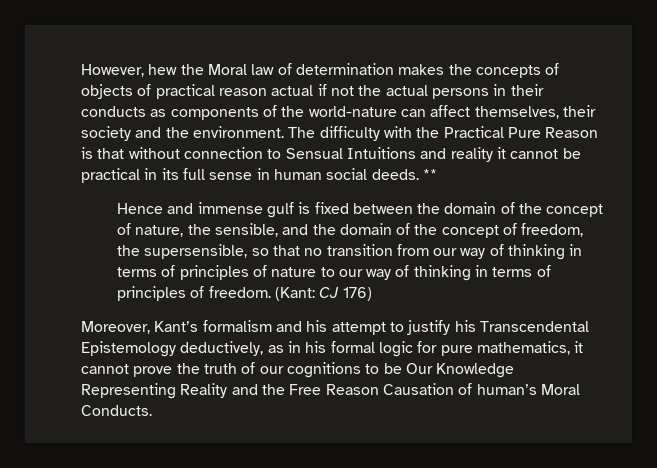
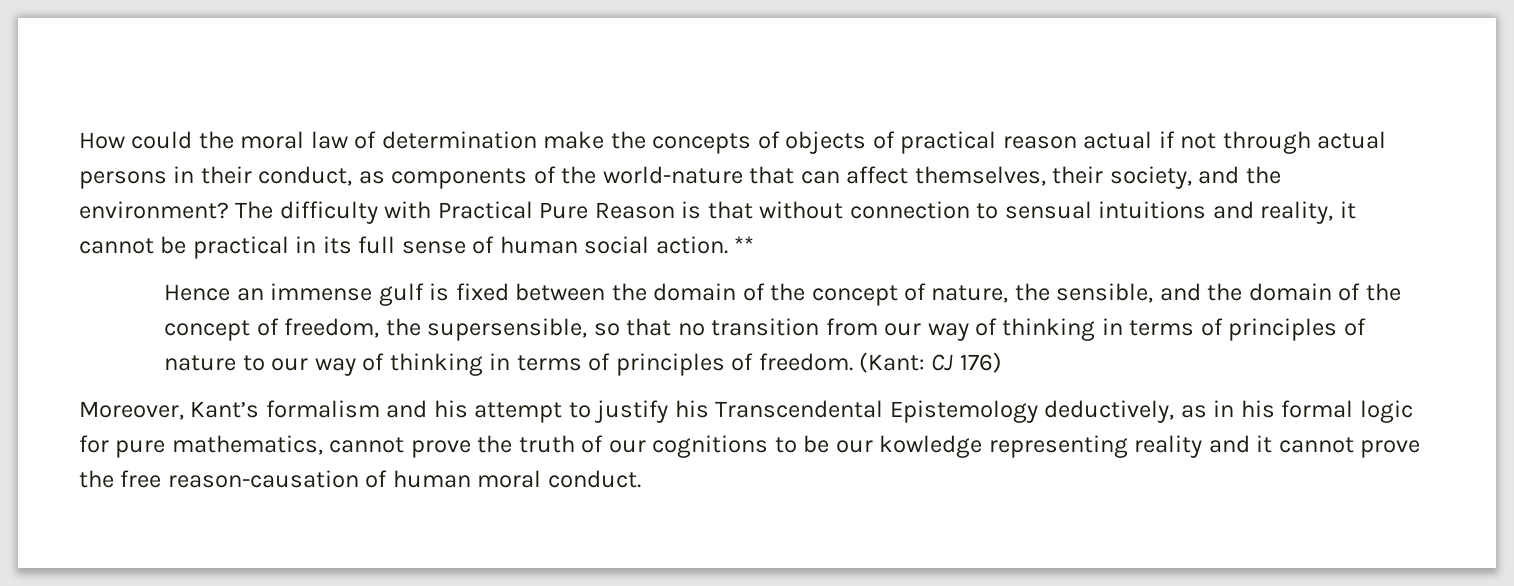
- However, hew the Moral law of determination makes the concepts of objects of practical reason actual if not the actual persons in their conducts as components of the world-nature can affect themselves, their society and the environment.
+ How could the moral law of determination make the concepts of objects of practical reason actual if not through actual persons in their conduct, as components of the world-nature that can affect themselves, their society, and the environment?
- The difficulty with the Practical Pure Reason is that without connection to Sensual Intuitions and reality it cannot be practical in its full sense in human social deeds.
+ The difficulty with Practical Pure Reason is that without connection to sensual intuitions and reality, it cannot be practical in its full sense of human social action.
- Hence and immense gulf is fixed between the domain of the concept of nature, the sensible, and the domain of the concept of freedom, the supersensible, so that no transition from our way of thinking in terms of principles of nature to our way of thinking in terms of principles of freedom.
+ Hence an immense gulf is fixed between the domain of the concept of nature, the sensible, and the domain of the concept of freedom, the supersensible, so that no transition from our way of thinking in terms of principles of nature to our way of thinking in terms of principles of freedom.
- Moreover, Kant’s formalism and his attempt to justify his Transcendental Epistemology deductively, as in his formal logic for pure mathematics, it cannot prove the truth of our cognitions to be Our Knowledge Representing Reality and the Free Reason Causation of human’s Moral Conducts.
+ Moreover, Kant’s formalism and his attempt to justify his Transcendental Epistemology deductively, as in his formal logic for pure mathematics, cannot prove the truth of our cognitions to be our kowledge representing reality and it cannot prove the free reason-causation of human moral conduct.

